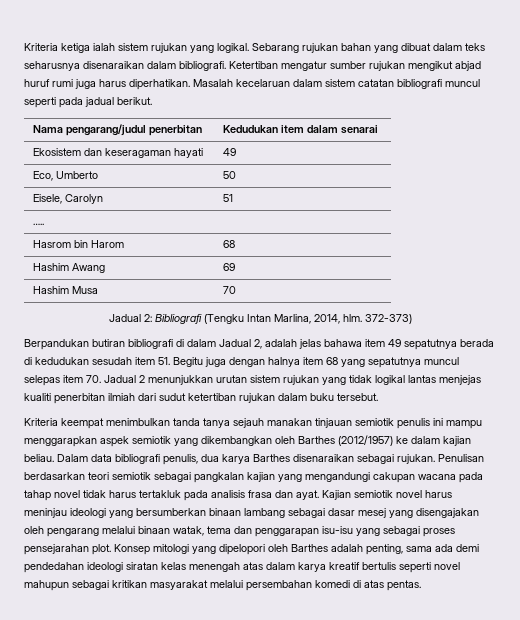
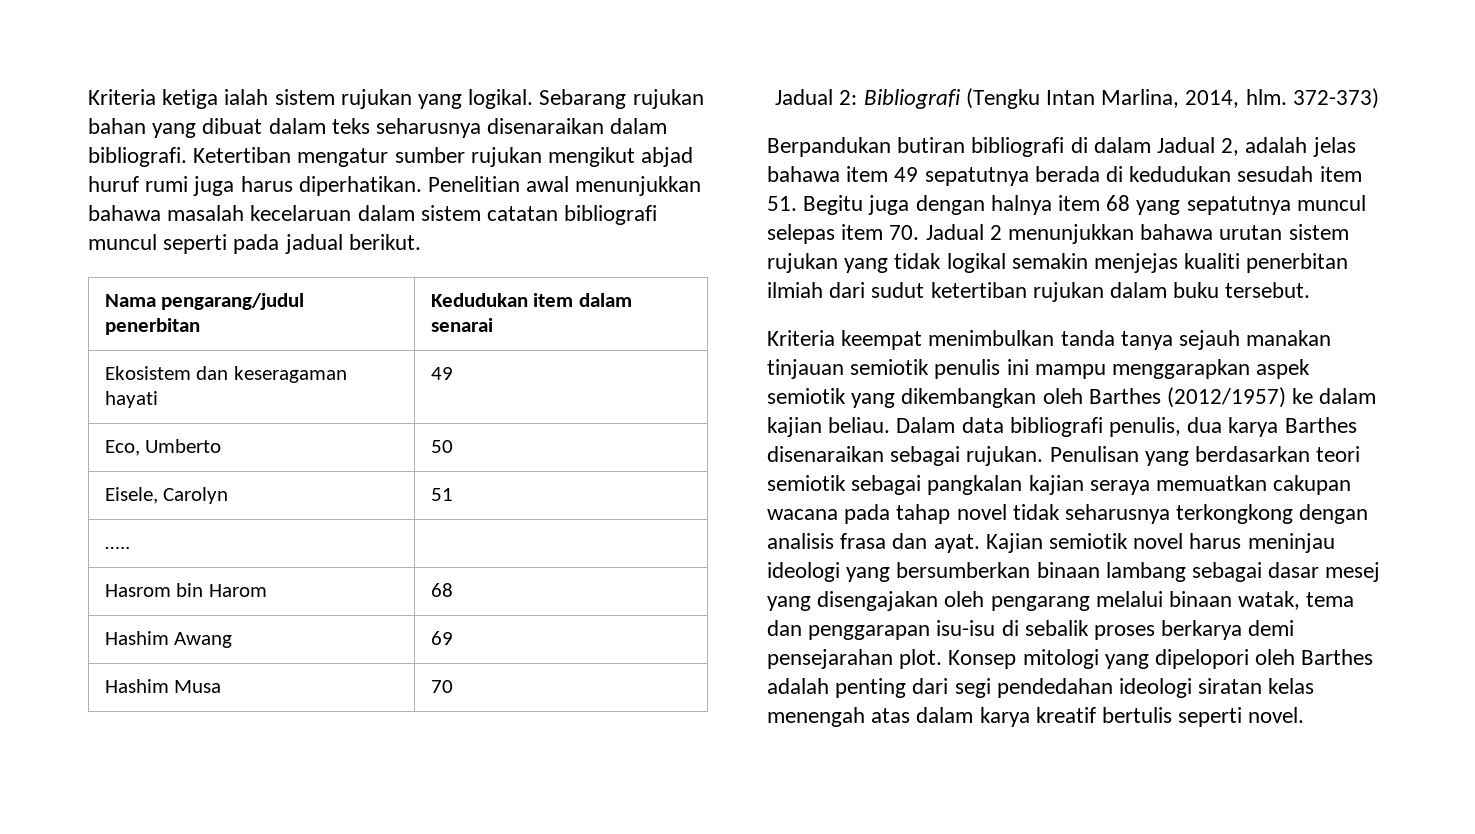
- Masalah kecelaruan dalam sistem catatan bibliografi muncul seperti pada jadual berikut.
+ Penelitian awal menunjukkan bahawa masalah kecelaruan dalam sistem catatan bibliografi muncul seperti pada jadual berikut.
- Berpandukan butiran bibliografi di dalam Jadual 2, adalah jelas bahawa item 49 sepatutnya berada di kedudukan sesudah item 51. Begitu juga dengan halnya item 68 yang sepatutnya muncul selepas item 70. Jadual 2 menunjukkan urutan sistem rujukan yang tidak logikal lantas menjejas kualiti penerbitan ilmiah dari sudut ketertiban rujukan dalam buku tersebut.
+ Berpandukan butiran bibliografi di dalam Jadual 2, adalah jelas bahawa item 49 sepatutnya berada di kedudukan sesudah item 51. Begitu juga dengan halnya item 68 yang sepatutnya muncul selepas item 70. Jadual 2 menunjukkan bahawa urutan sistem rujukan yang tidak logikal semakin menjejas kualiti penerbitan ilmiah dari sudut ketertiban rujukan dalam buku tersebut.
- Penulisan berdasarkan teori semiotik sebagai pangkalan kajian yang mengandungi cakupan wacana pada tahap novel tidak harus tertakluk pada analisis frasa dan ayat.
+ Penulisan yang berdasarkan teori semiotik sebagai pangkalan kajian seraya memuatkan cakupan wacana pada tahap novel tidak seharusnya terkongkong dengan analisis frasa dan ayat.
- Kajian semiotik novel harus meninjau ideologi yang bersumberkan binaan lambang sebagai dasar mesej yang disengajakan oleh pengarang melalui binaan watak, tema dan penggarapan isu-isu yang sebagai proses pensejarahan plot.
+ Kajian semiotik novel harus meninjau ideologi yang bersumberkan binaan lambang sebagai dasar mesej yang disengajakan oleh pengarang melalui binaan watak, tema dan penggarapan isu-isu di sebalik proses berkarya demi pensejarahan plot.
- Konsep mitologi yang dipelopori oleh Barthes adalah penting, sama ada demi pendedahan ideologi siratan kelas menengah atas dalam karya kreatif bertulis seperti novel mahupun sebagai kritikan masyarakat melalui persembahan komedi di atas pentas.
+ Konsep mitologi yang dipelopori oleh Barthes adalah penting dari segi pendedahan ideologi siratan kelas menengah atas dalam karya kreatif bertulis seperti novel.

